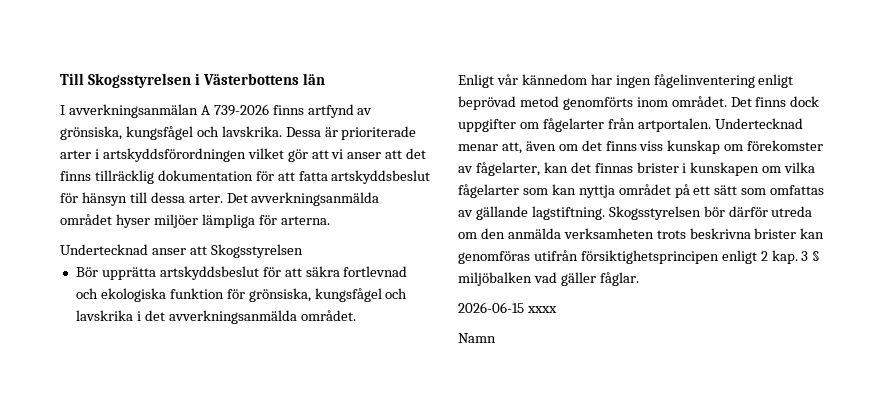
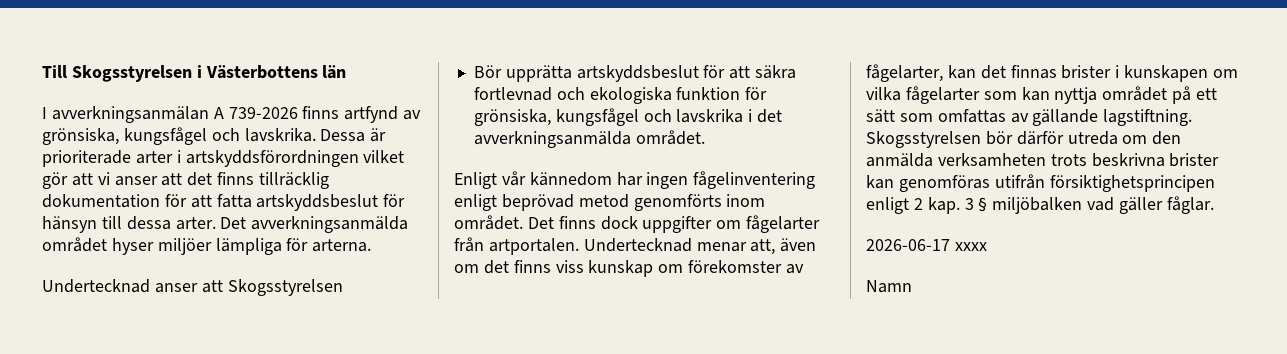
- 2026-06-15 xxxx
+ 2026-06-17 xxxx

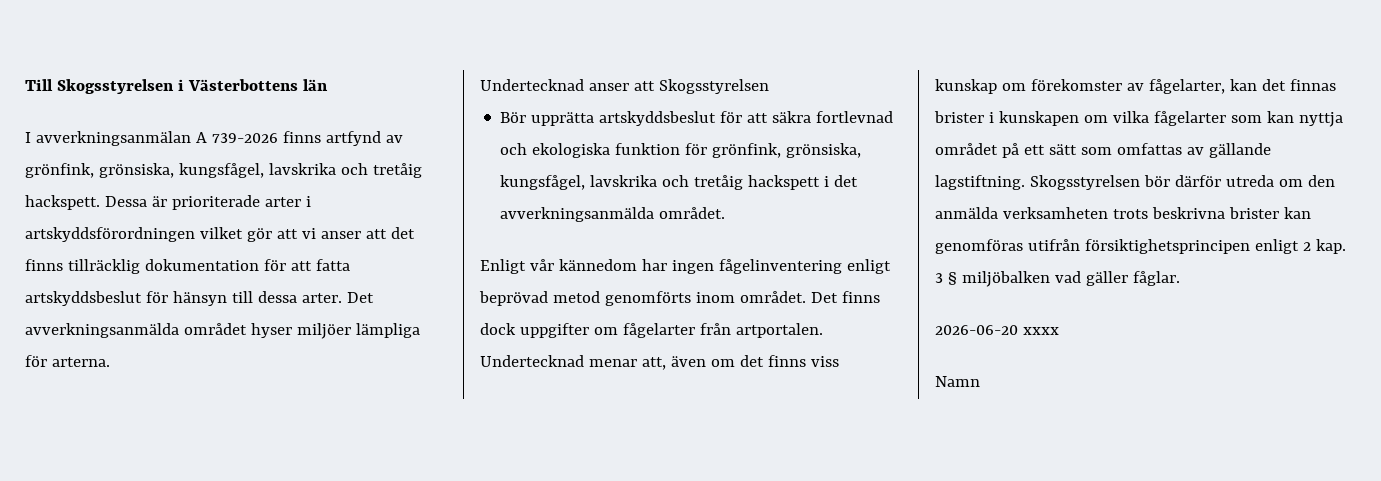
- I avverkningsanmälan A 739-2026 finns artfynd av grönsiska, kungsfågel och lavskrika.
+ I avverkningsanmälan A 739-2026 finns artfynd av grönfink, grönsiska, kungsfågel, lavskrika och tretåig hackspett.
- Bör upprätta artskyddsbeslut för att säkra fortlevnad och ekologiska funktion för grönsiska, kungsfågel och lavskrika i det avverkningsanmälda området.
+ Bör upprätta artskyddsbeslut för att säkra fortlevnad och ekologiska funktion för grönfink, grönsiska, kungsfågel, lavskrika och tretåig hackspett i det avverkningsanmälda området.
- 2026-06-17 xxxx
+ 2026-06-20 xxxx

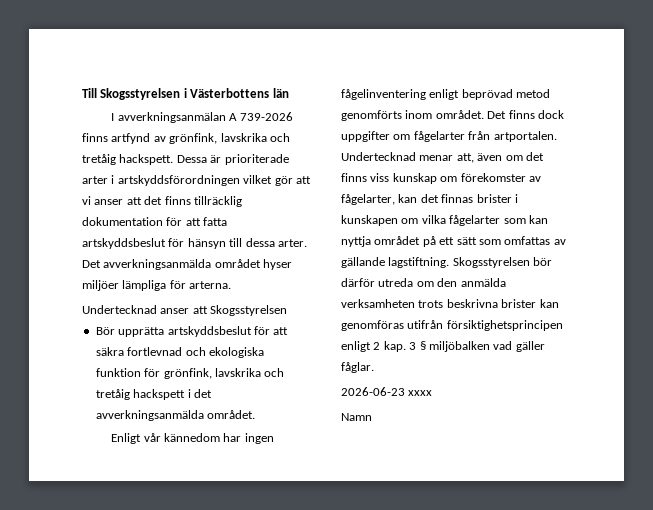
- I avverkningsanmälan A 739-2026 finns artfynd av grönfink, grönsiska, kungsfågel, lavskrika och tretåig hackspett.
+ I avverkningsanmälan A 739-2026 finns artfynd av grönfink, lavskrika och tretåig hackspett.
- Bör upprätta artskyddsbeslut för att säkra fortlevnad och ekologiska funktion för grönfink, grönsiska, kungsfågel, lavskrika och tretåig hackspett i det avverkningsanmälda området.
+ Bör upprätta artskyddsbeslut för att säkra fortlevnad och ekologiska funktion för grönfink, lavskrika och tretåig hackspett i det avverkningsanmälda området.
- 2026-06-20 xxxx
+ 2026-06-23 xxxx

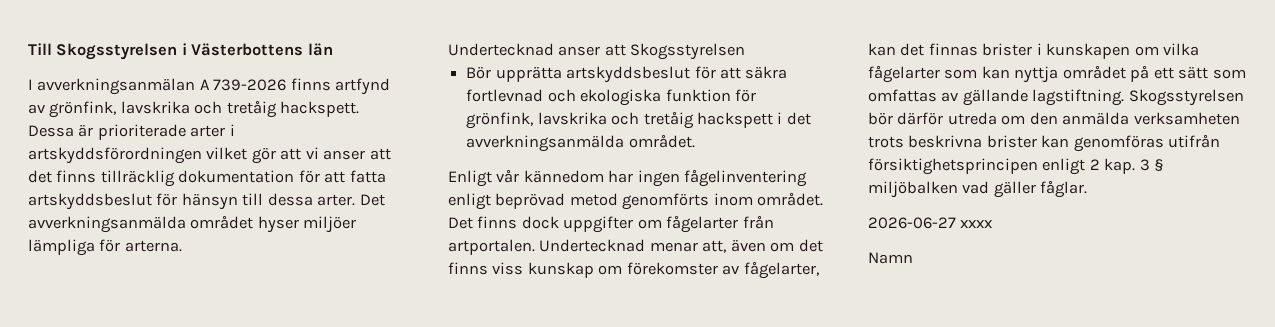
- 2026-06-23 xxxx
+ 2026-06-27 xxxx

